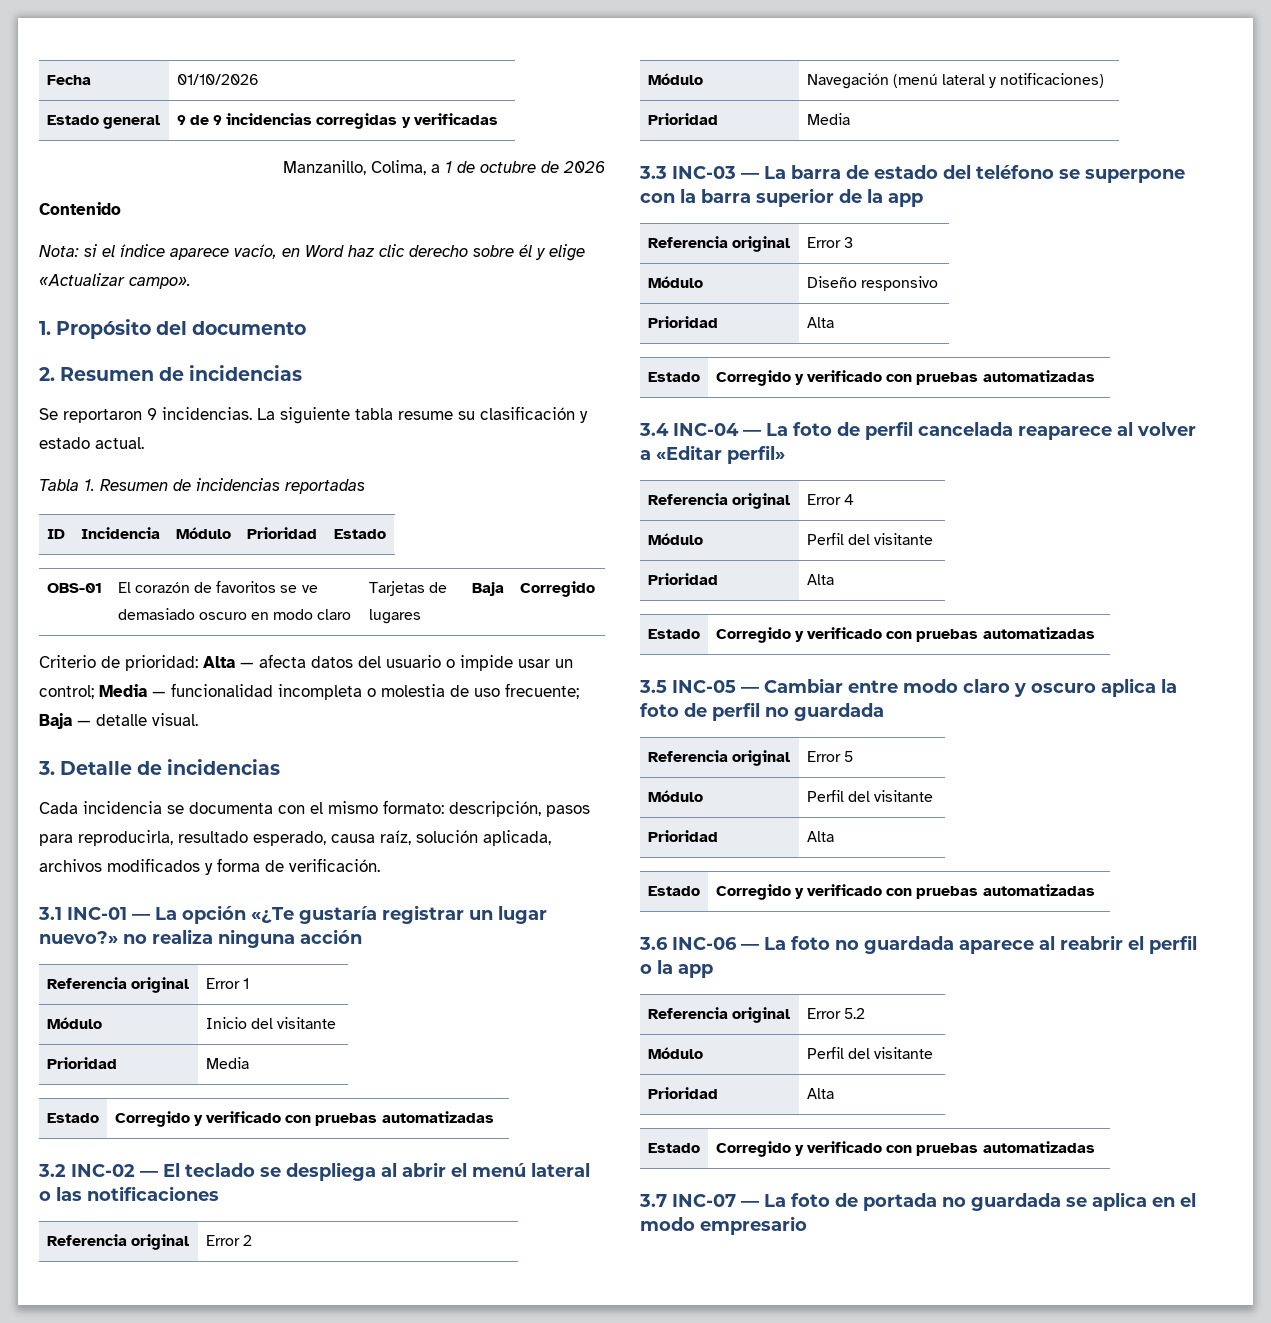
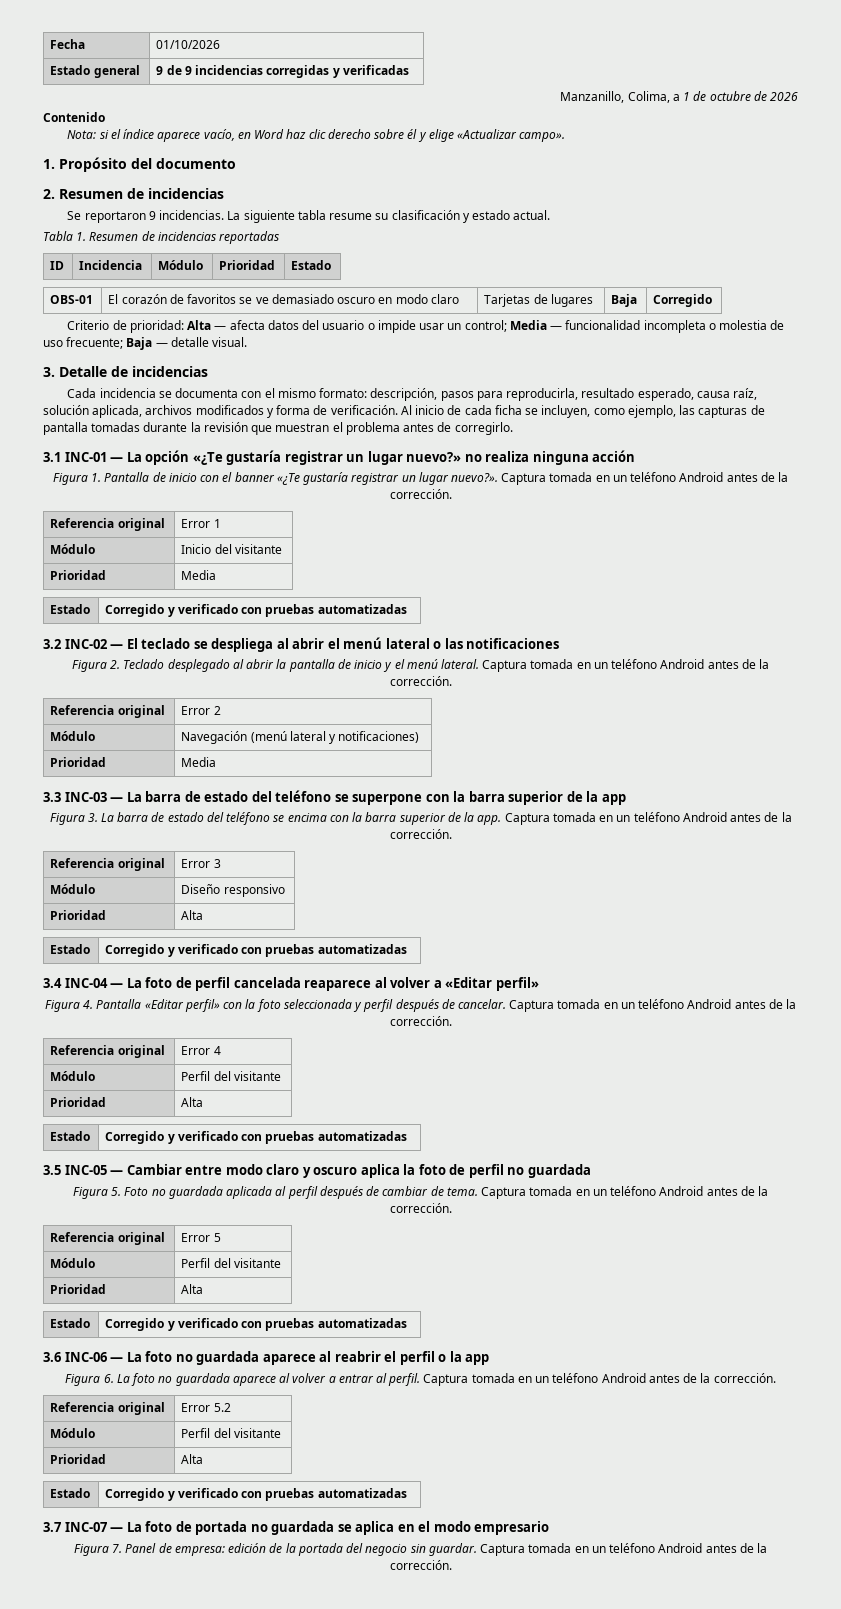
+ Al inicio de cada ficha se incluyen, como ejemplo, las capturas de pantalla tomadas durante la revisión que muestran el problema antes de corregirlo.
+ Figura 1. Pantalla de inicio con el banner «¿Te gustaría registrar un lugar nuevo?». Captura tomada en un teléfono Android antes de la corrección.
+ Figura 2. Teclado desplegado al abrir la pantalla de inicio y el menú lateral. Captura tomada en un teléfono Android antes de la corrección.
+ Figura 3. La barra de estado del teléfono se encima con la barra superior de la app. Captura tomada en un teléfono Android antes de la corrección.
+ Figura 4. Pantalla «Editar perfil» con la foto seleccionada y perfil después de cancelar. Captura tomada en un teléfono Android antes de la corrección.
+ Figura 5. Foto no guardada aplicada al perfil después de cambiar de tema. Captura tomada en un teléfono Android antes de la corrección.
+ Figura 6. La foto no guardada aparece al volver a entrar al perfil. Captura tomada en un teléfono Android antes de la corrección.
+ Figura 7. Panel de empresa: edición de la portada del negocio sin guardar. Captura tomada en un teléfono Android antes de la corrección.

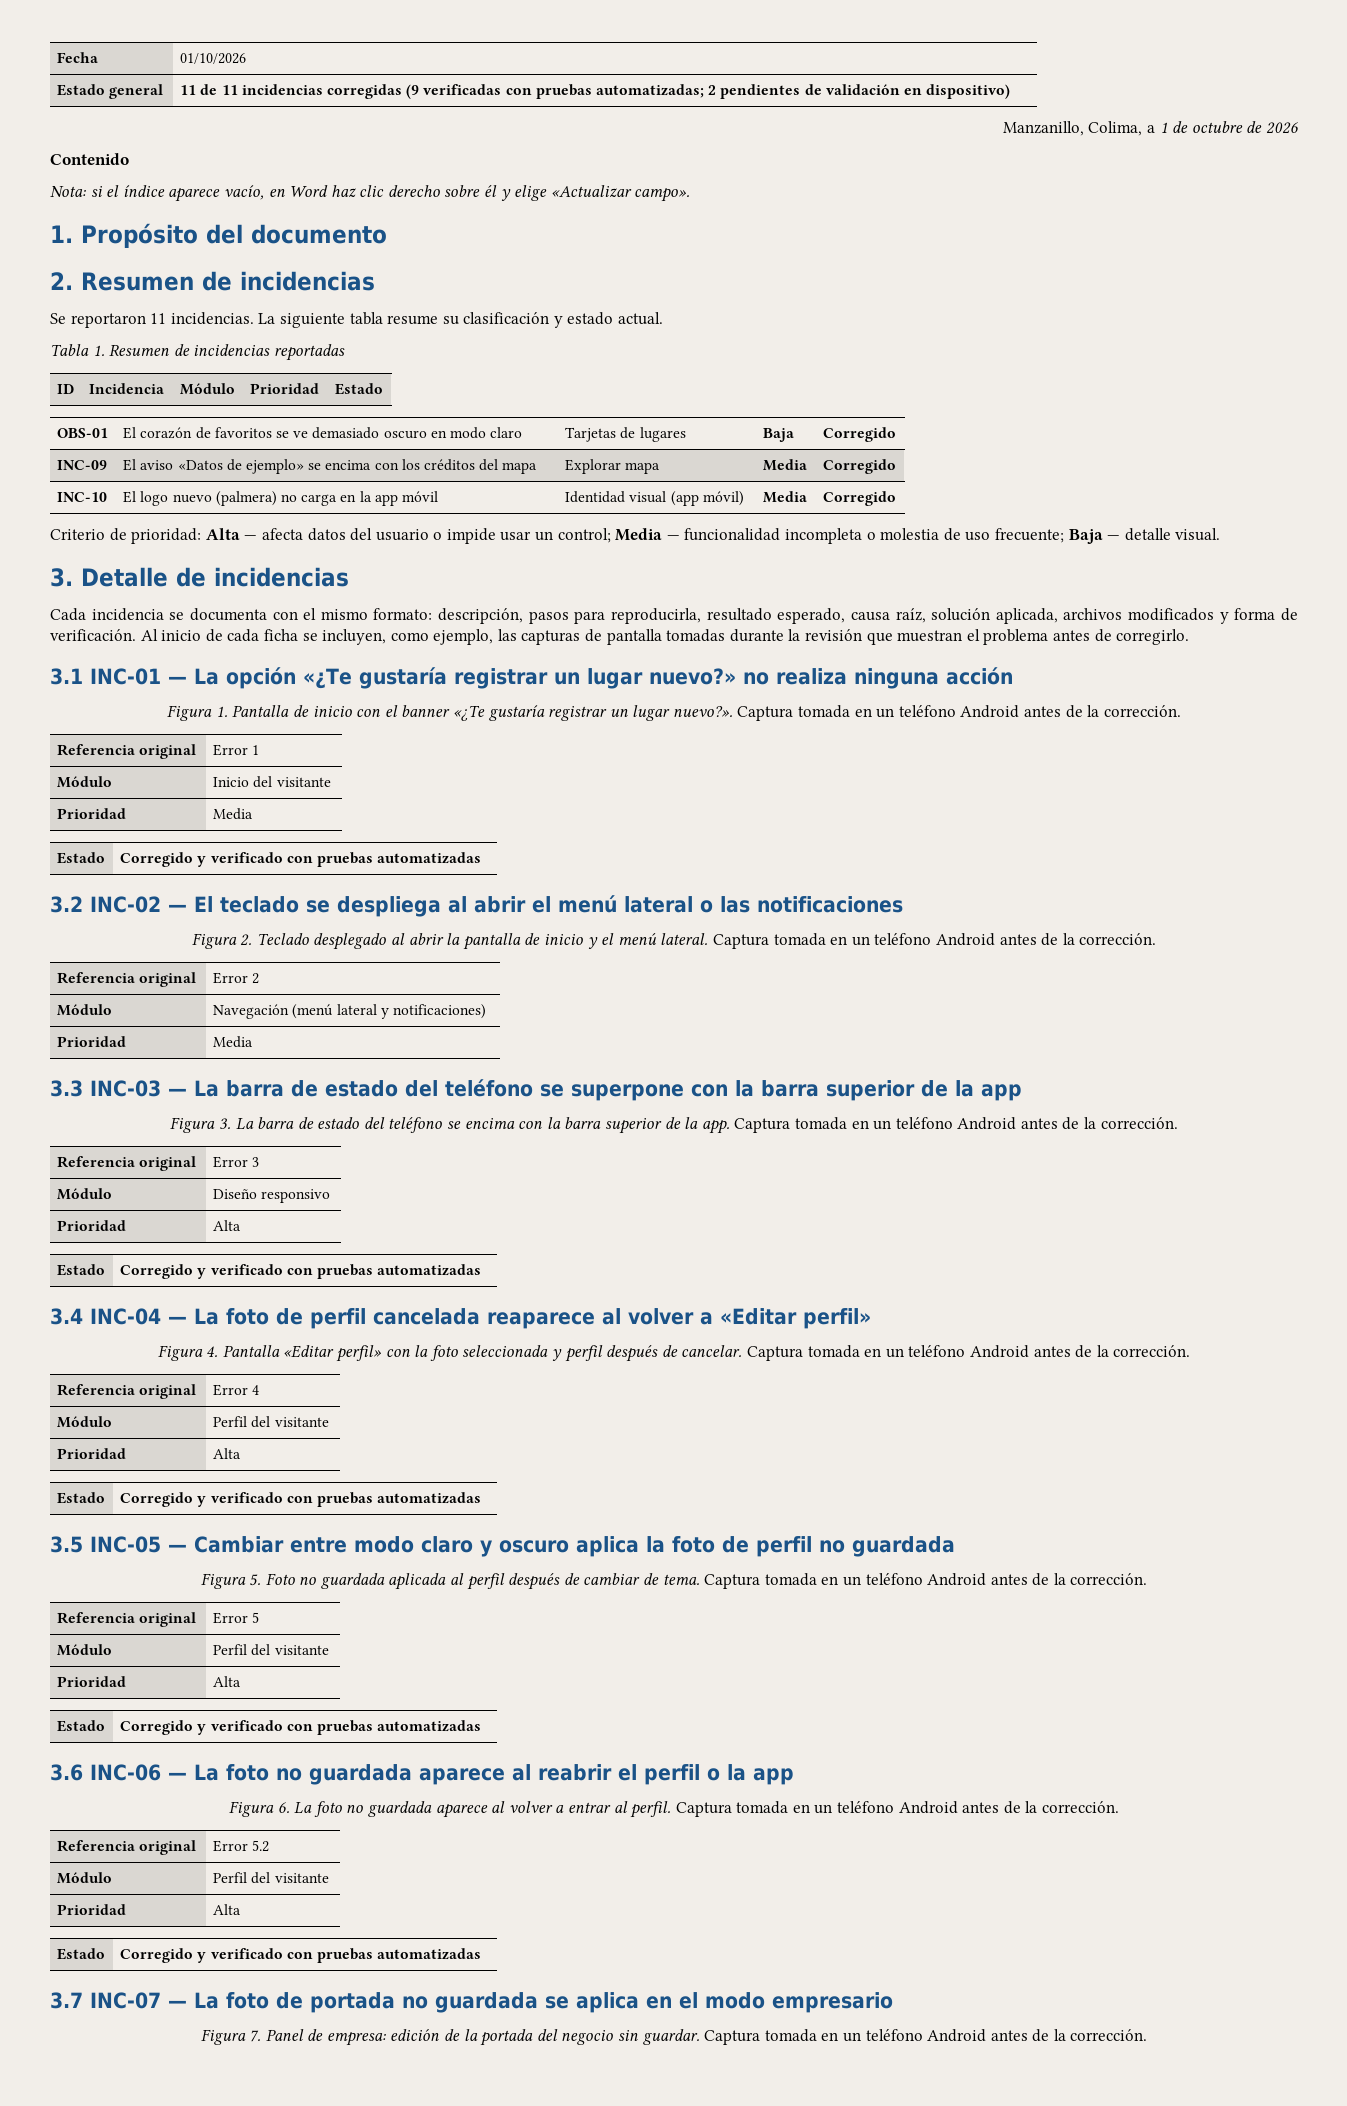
- Estado general | 9 de 9 incidencias corregidas y verificadas
+ Estado general | 11 de 11 incidencias corregidas (9 verificadas con pruebas automatizadas; 2 pendientes de validación en dispositivo)
- Se reportaron 9 incidencias.
+ Se reportaron 11 incidencias.
+ INC-09 | El aviso «Datos de ejemplo» se encima con los créditos del mapa | Explorar mapa | Media | Corregido
+ INC-10 | El logo nuevo (palmera) no carga en la app móvil | Identidad visual (app móvil) | Media | Corregido

